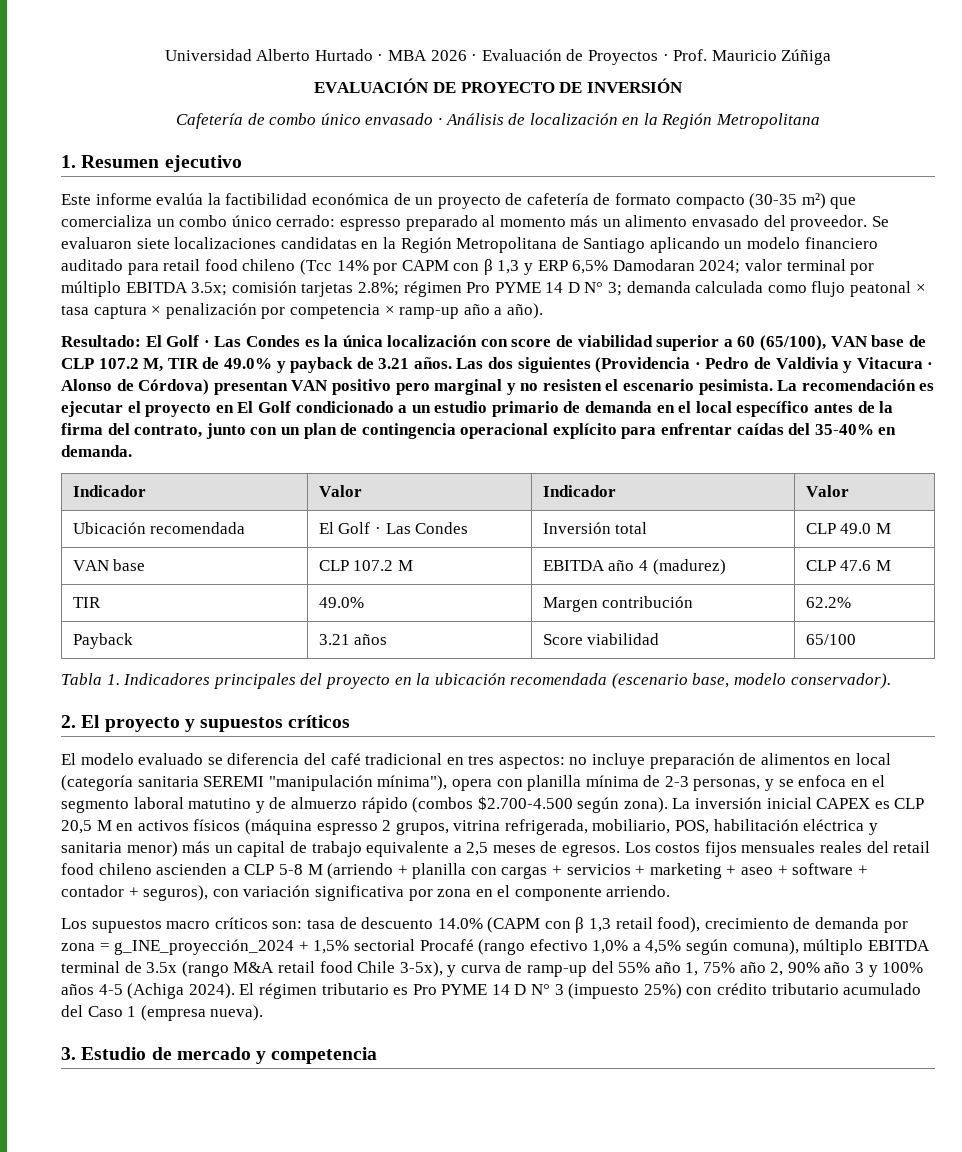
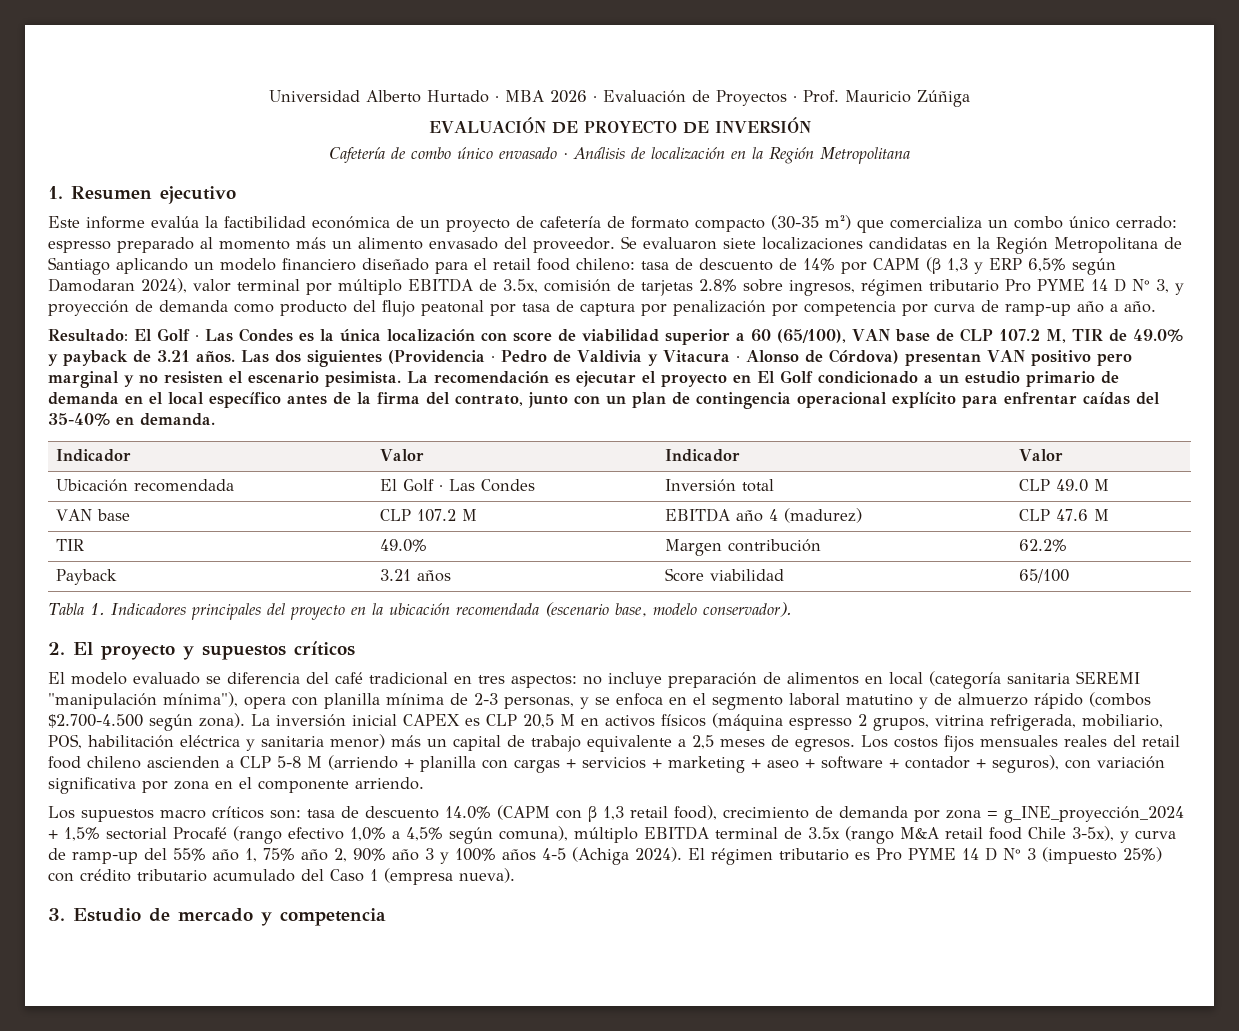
- Se evaluaron siete localizaciones candidatas en la Región Metropolitana de Santiago aplicando un modelo financiero auditado para retail food chileno (Tcc 14% por CAPM con β 1,3 y ERP 6,5% Damodaran 2024; valor terminal por múltiplo EBITDA 3.5x; comisión tarjetas 2.8%; régimen Pro PYME 14 D N° 3; demanda calculada como flujo peatonal × tasa captura × penalización por competencia × ramp-up año a año).
+ Se evaluaron siete localizaciones candidatas en la Región Metropolitana de Santiago aplicando un modelo financiero diseñado para el retail food chileno: tasa de descuento de 14% por CAPM (β 1,3 y ERP 6,5% según Damodaran 2024), valor terminal por múltiplo EBITDA de 3.5x, comisión de tarjetas 2.8% sobre ingresos, régimen tributario Pro PYME 14 D N° 3, y proyección de demanda como producto del flujo peatonal por tasa de captura por penalización por competencia por curva de ramp-up año a año.

